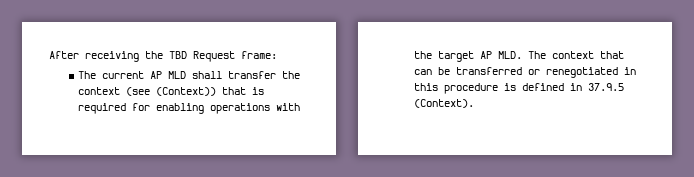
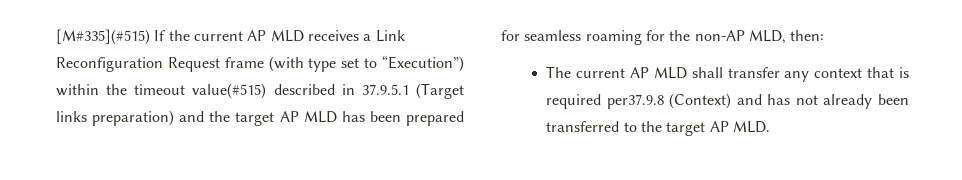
- After receiving the TBD Request frame:
+ [M#335](#515) If the current AP MLD receives a Link Reconfiguration Request frame (with type set to “Execution”) within the timeout value(#515) described in 37.9.5.1 (Target links preparation) and the target AP MLD has been prepared for seamless roaming for the non-AP MLD, then:
- The current AP MLD shall transfer the context (see (Context)) that is required for enabling operations with the target AP MLD. The context that can be transferred or renegotiated in this procedure is defined in 37.9.5 (Context).
+ The current AP MLD shall transfer any context that is required per37.9.8 (Context) and has not already been transferred to the target AP MLD.

